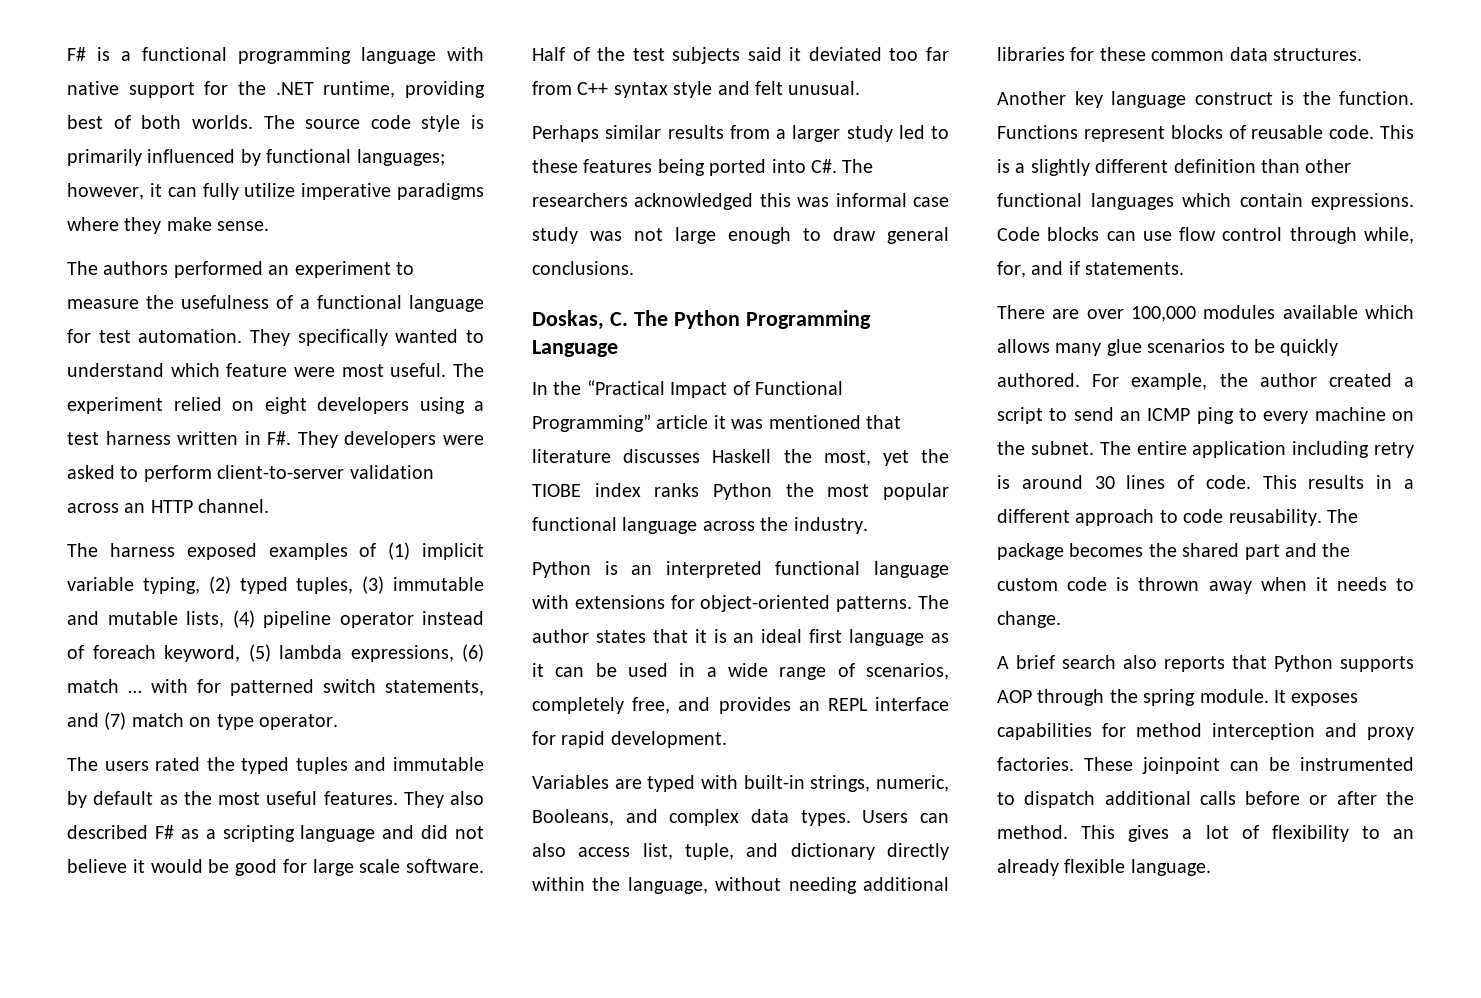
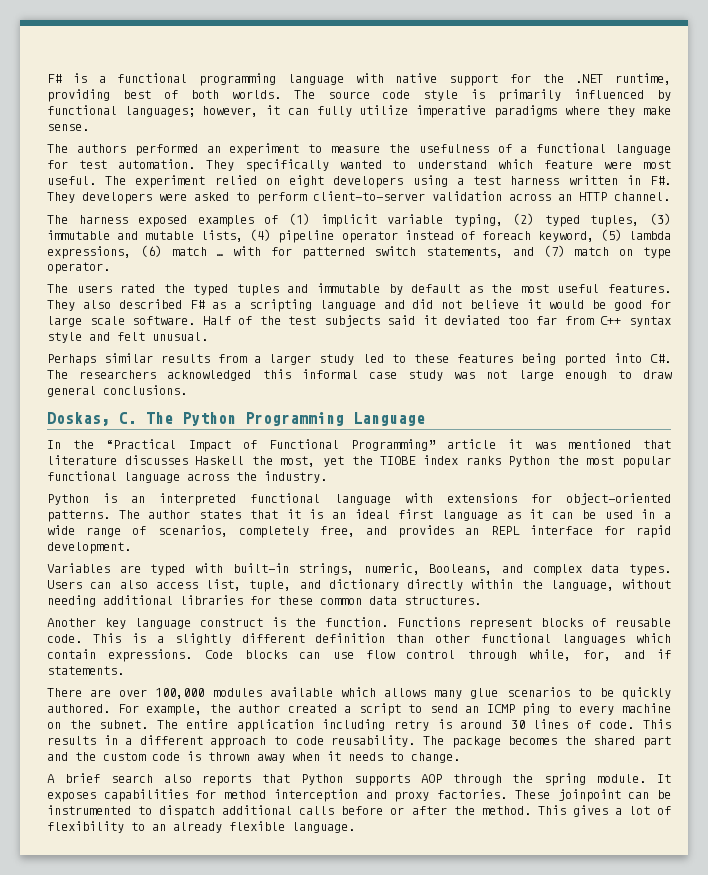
- Perhaps similar results from a larger study led to these features being ported into C#. The researchers acknowledged this was informal case study was not large enough to draw general conclusions.
+ Perhaps similar results from a larger study led to these features being ported into C#. The researchers acknowledged this informal case study was not large enough to draw general conclusions.

